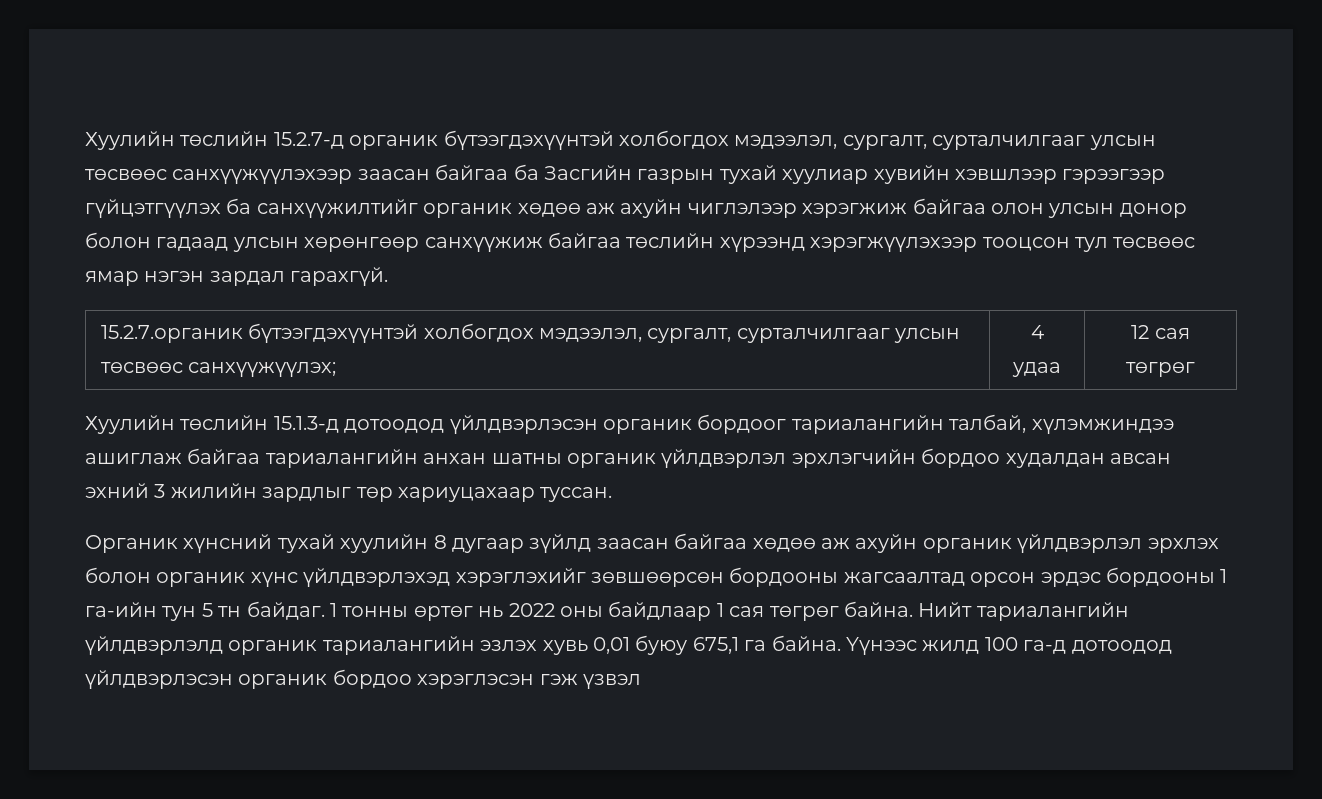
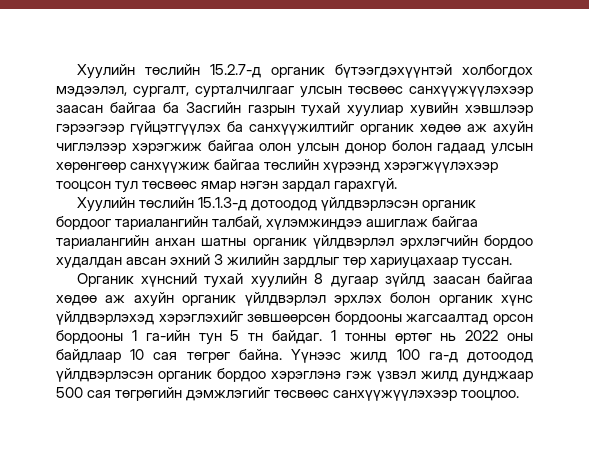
- 15.2.7.органик бүтээгдэхүүнтэй холбогдох мэдээлэл, сургалт, сурталчилгааг улсын төсвөөс санхүүжүүлэх; | 4 удаа | 12 сая төгрөг
- Органик хүнсний тухай хуулийн 8 дугаар зүйлд заасан байгаа хөдөө аж ахуйн органик үйлдвэрлэл эрхлэх болон органик хүнс үйлдвэрлэхэд хэрэглэхийг зөвшөөрсөн бордооны жагсаалтад орсон эрдэс бордооны 1 га-ийн тун 5 тн байдаг.
+ Органик хүнсний тухай хуулийн 8 дугаар зүйлд заасан байгаа хөдөө аж ахуйн органик үйлдвэрлэл эрхлэх болон органик хүнс үйлдвэрлэхэд хэрэглэхийг зөвшөөрсөн бордооны жагсаалтад орсон бордооны 1 га-ийн тун 5 тн байдаг.
- 1 тонны өртөг нь 2022 оны байдлаар 1 сая төгрөг байна.
+ 1 тонны өртөг нь 2022 оны байдлаар 10 сая төгрөг байна.
- Нийт тариалангийн үйлдвэрлэлд органик тариалангийн эзлэх хувь 0,01 буюу 675,1 га байна.
- Үүнээс жилд 100 га-д дотоодод үйлдвэрлэсэн органик бордоо хэрэглэсэн гэж үзвэл
+ Үүнээс жилд 100 га-д дотоодод үйлдвэрлэсэн органик бордоо хэрэглэнэ гэж үзвэл жилд дунджаар 500 сая төгрөгийн дэмжлэгийг төсвөөс санхүүжүүлэхээр тооцлоо.

